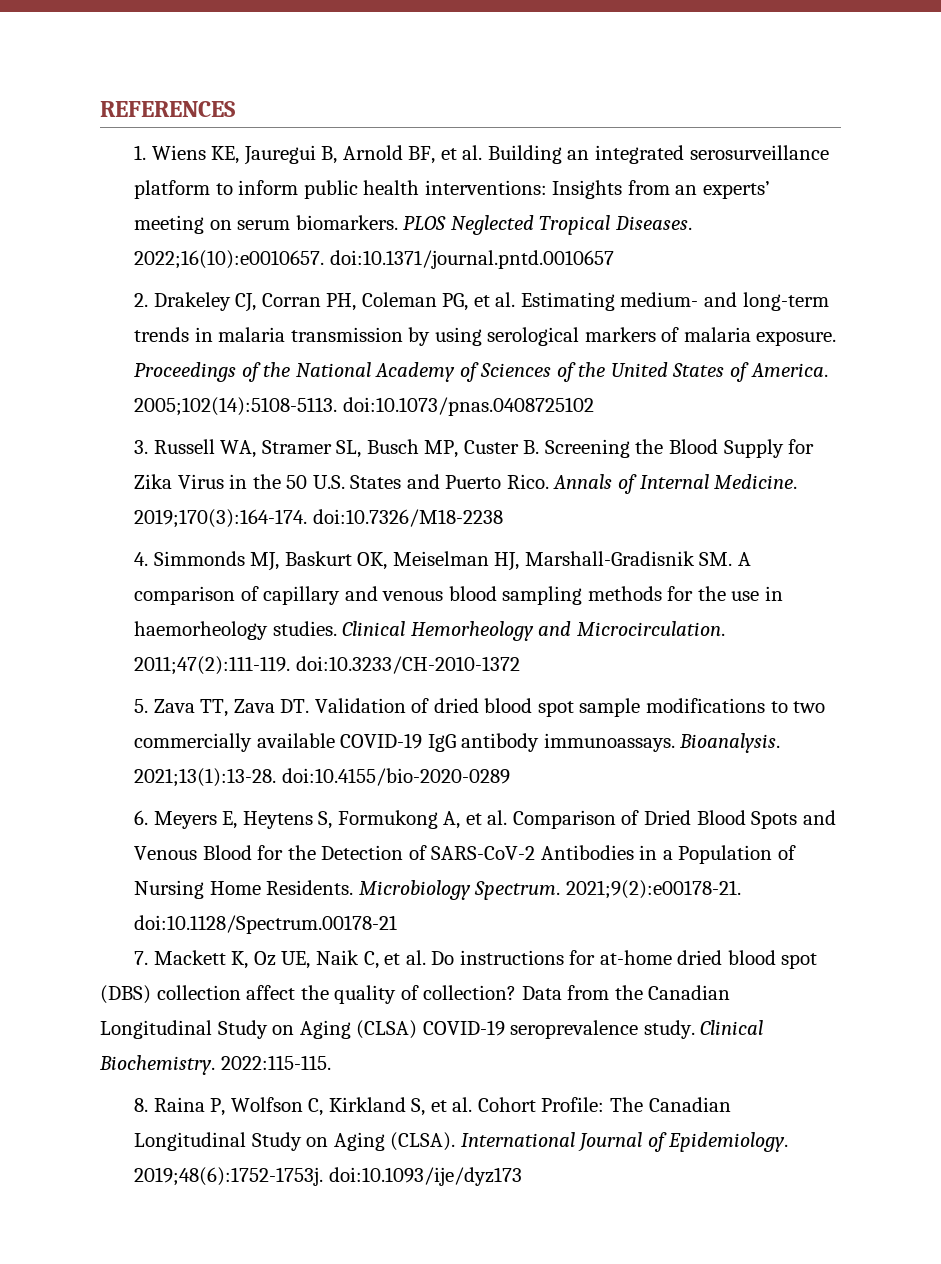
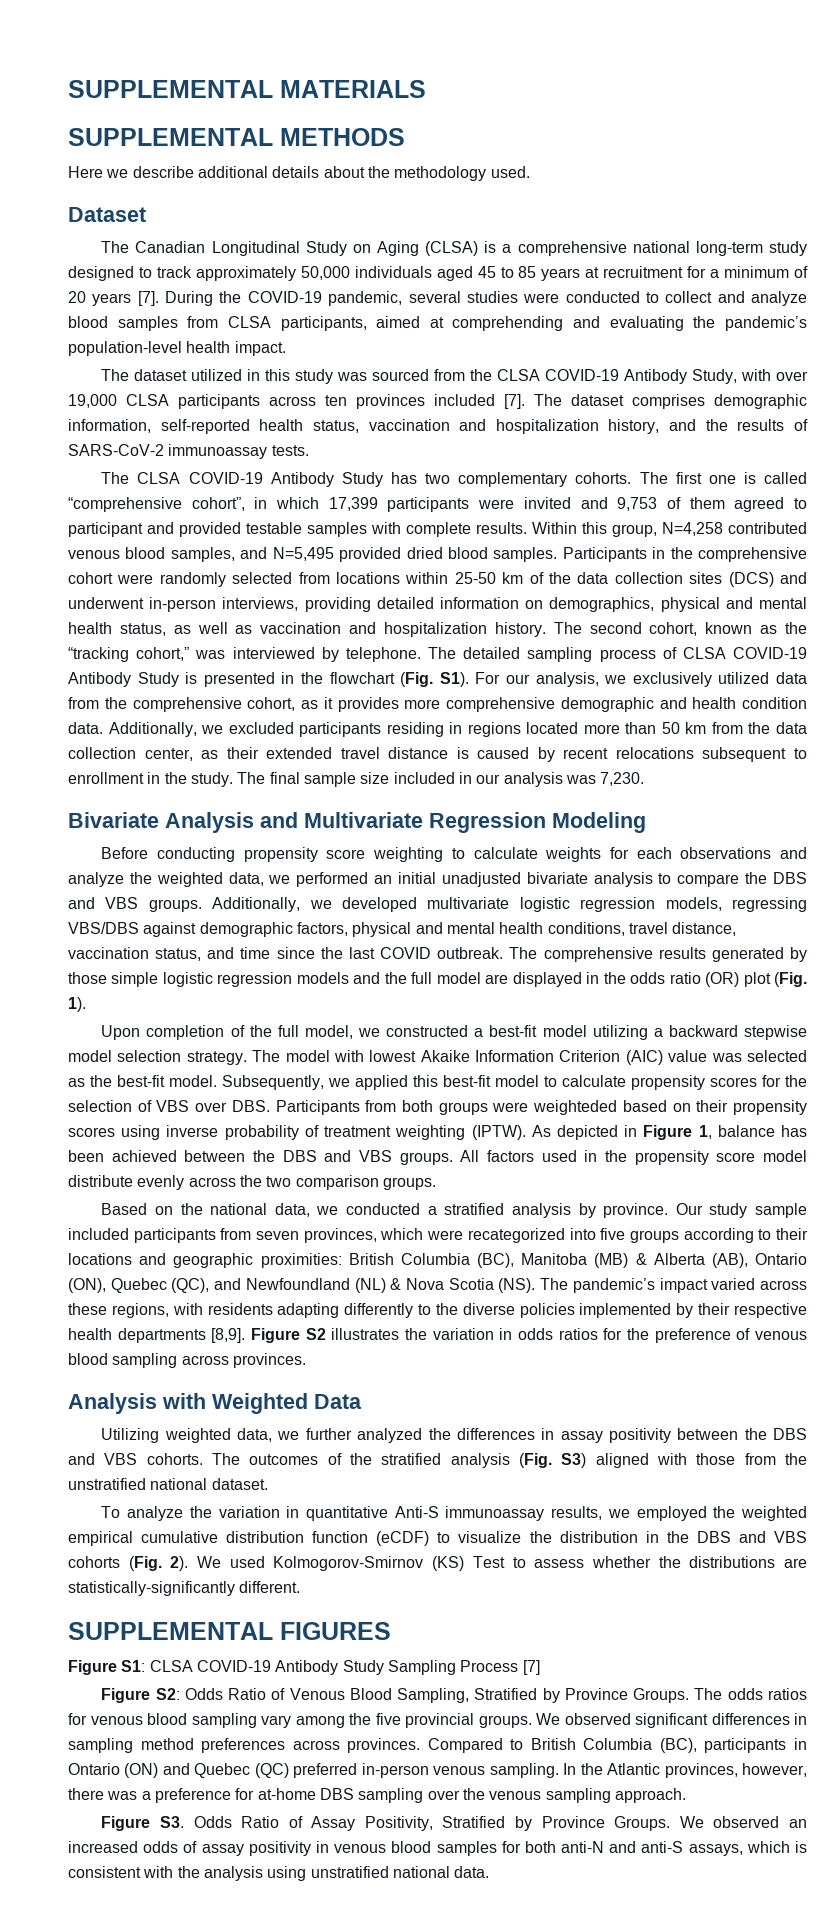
- REFERENCES
- 1. Wiens KE, Jauregui B, Arnold BF, et al. Building an integrated serosurveillance platform to inform public health interventions: Insights from an experts’ meeting on serum biomarkers. PLOS Neglected Tropical Diseases. 2022;16(10):e0010657. doi:10.1371/journal.pntd.0010657
- 2. Drakeley CJ, Corran PH, Coleman PG, et al. Estimating medium- and long-term trends in malaria transmission by using serological markers of malaria exposure. Proceedings of the National Academy of Sciences of the United States of America. 2005;102(14):5108-5113. doi:10.1073/pnas.0408725102
- 3. Russell WA, Stramer SL, Busch MP, Custer B. Screening the Blood Supply for Zika Virus in the 50 U.S. States and Puerto Rico. Annals of Internal Medicine. 2019;170(3):164-174. doi:10.7326/M18-2238
- 4. Simmonds MJ, Baskurt OK, Meiselman HJ, Marshall-Gradisnik SM. A comparison of capillary and venous blood sampling methods for the use in haemorheology studies. Clinical Hemorheology and Microcirculation. 2011;47(2):111-119. doi:10.3233/CH-2010-1372
- 5. Zava TT, Zava DT. Validation of dried blood spot sample modifications to two commercially available COVID-19 IgG antibody immunoassays. Bioanalysis. 2021;13(1):13-28. doi:10.4155/bio-2020-0289
- 6. Meyers E, Heytens S, Formukong A, et al. Comparison of Dried Blood Spots and Venous Blood for the Detection of SARS-CoV-2 Antibodies in a Population of Nursing Home Residents. Microbiology Spectrum. 2021;9(2):e00178-21. doi:10.1128/Spectrum.00178-21
- 7. Mackett K, Oz UE, Naik C, et al. Do instructions for at-home dried blood spot (DBS) collection affect the quality of collection? Data from the Canadian Longitudinal Study on Aging (CLSA) COVID-19 seroprevalence study. Clinical Biochemistry. 2022:115-115.
- 8. Raina P, Wolfson C, Kirkland S, et al. Cohort Profile: The Canadian Longitudinal Study on Aging (CLSA). International Journal of Epidemiology. 2019;48(6):1752-1753j. doi:10.1093/ije/dyz173
+ SUPPLEMENTAL MATERIALS
+ SUPPLEMENTAL METHODS
+ Here we describe additional details about the methodology used.
+ Dataset
+ The Canadian Longitudinal Study on Aging (CLSA) is a comprehensive national long-term study designed to track approximately 50,000 individuals aged 45 to 85 years at recruitment for a minimum of 20 years [7]. During the COVID-19 pandemic, several studies were conducted to collect and analyze blood samples from CLSA participants, aimed at comprehending and evaluating the pandemic’s population-level health impact.
+ The dataset utilized in this study was sourced from the CLSA COVID-19 Antibody Study, with over 19,000 CLSA participants across ten provinces included [7]. The dataset comprises demographic information, self-reported health status, vaccination and hospitalization history, and the results of SARS-CoV-2 immunoassay tests.
+ The CLSA COVID-19 Antibody Study has two complementary cohorts. The first one is called “comprehensive cohort”, in which 17,399 participants were invited and 9,753 of them agreed to participant and provided testable samples with complete results. Within this group, N=4,258 contributed venous blood samples, and N=5,495 provided dried blood samples. Participants in the comprehensive cohort were randomly selected from locations within 25-50 km of the data collection sites (DCS) and underwent in-person interviews, providing detailed information on demographics, physical and mental health status, as well as vaccination and hospitalization history. The second cohort, known as the “tracking cohort,” was interviewed by telephone. The detailed sampling process of CLSA COVID-19 Antibody Study is presented in the flowchart (Fig. S1). For our analysis, we exclusively utilized data from the comprehensive cohort, as it provides more comprehensive demographic and health condition data. Additionally, we excluded participants residing in regions located more than 50 km from the data collection center, as their extended travel distance is caused by recent relocations subsequent to enrollment in the study. The final sample size included in our analysis was 7,230.
+ Bivariate Analysis and Multivariate Regression Modeling
+ Before conducting propensity score weighting to calculate weights for each observations and analyze the weighted data, we performed an initial unadjusted bivariate analysis to compare the DBS and VBS groups. Additionally, we developed multivariate logistic regression models, regressing VBS/DBS against demographic factors, physical and mental health conditions, travel distance, vaccination status, and time since the last COVID outbreak. The comprehensive results generated by those simple logistic regression models and the full model are displayed in the odds ratio (OR) plot (Fig. 1).
+ Upon completion of the full model, we constructed a best-fit model utilizing a backward stepwise model selection strategy. The model with lowest Akaike Information Criterion (AIC) value was selected as the best-fit model. Subsequently, we applied this best-fit model to calculate propensity scores for the selection of VBS over DBS. Participants from both groups were weighteded based on their propensity scores using inverse probability of treatment weighting (IPTW). As depicted in Figure 1, balance has been achieved between the DBS and VBS groups. All factors used in the propensity score model distribute evenly across the two comparison groups.
+ Based on the national data, we conducted a stratified analysis by province. Our study sample included participants from seven provinces, which were recategorized into five groups according to their locations and geographic proximities: British Columbia (BC), Manitoba (MB) & Alberta (AB), Ontario (ON), Quebec (QC), and Newfoundland (NL) & Nova Scotia (NS). The pandemic’s impact varied across these regions, with residents adapting differently to the diverse policies implemented by their respective health departments [8,9]. Figure S2 illustrates the variation in odds ratios for the preference of venous blood sampling across provinces.
+ Analysis with Weighted Data
+ Utilizing weighted data, we further analyzed the differences in assay positivity between the DBS and VBS cohorts. The outcomes of the stratified analysis (Fig. S3) aligned with those from the unstratified national dataset.
+ To analyze the variation in quantitative Anti-S immunoassay results, we employed the weighted empirical cumulative distribution function (eCDF) to visualize the distribution in the DBS and VBS cohorts (Fig. 2). We used Kolmogorov-Smirnov (KS) Test to assess whether the distributions are statistically-significantly different.
+ SUPPLEMENTAL FIGURES
+ Figure S1: CLSA COVID-19 Antibody Study Sampling Process [7]
+ Figure S2: Odds Ratio of Venous Blood Sampling, Stratified by Province Groups. The odds ratios for venous blood sampling vary among the five provincial groups. We observed significant differences in sampling method preferences across provinces. Compared to British Columbia (BC), participants in Ontario (ON) and Quebec (QC) preferred in-person venous sampling. In the Atlantic provinces, however, there was a preference for at-home DBS sampling over the venous sampling approach.
+ Figure S3. Odds Ratio of Assay Positivity, Stratified by Province Groups. We observed an increased odds of assay positivity in venous blood samples for both anti-N and anti-S assays, which is consistent with the analysis using unstratified national data.

